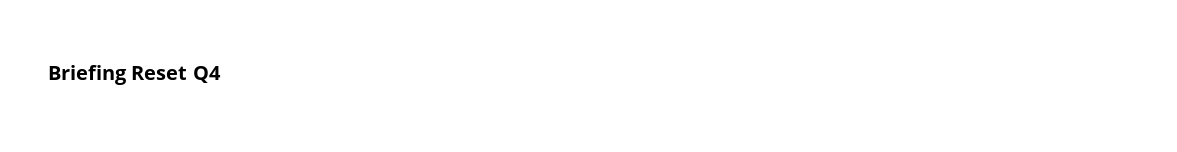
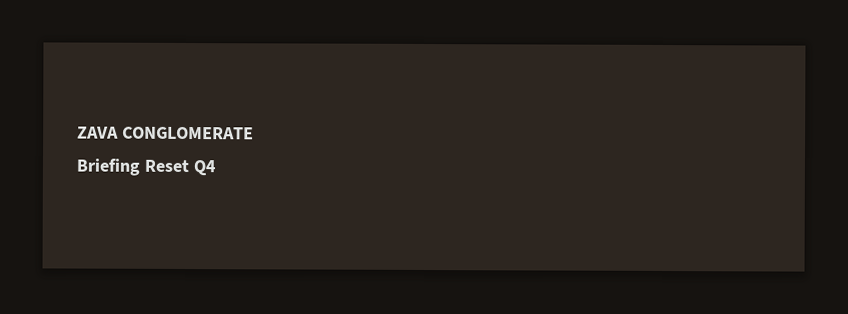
+ ZAVA CONGLOMERATE

